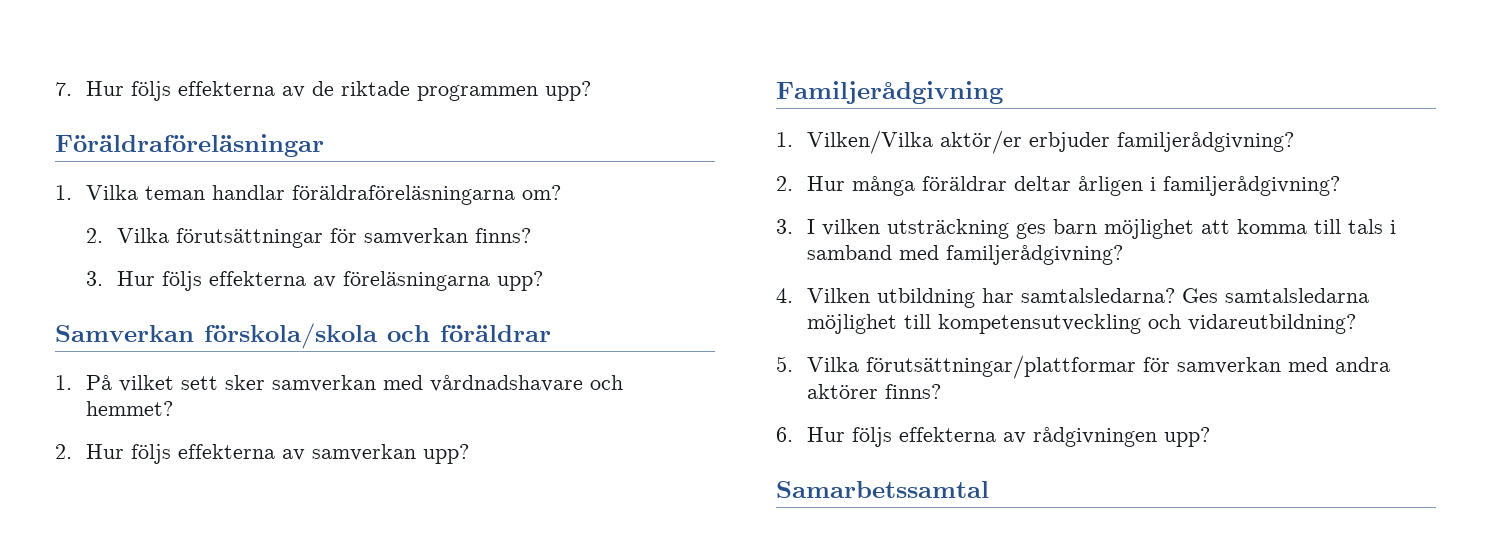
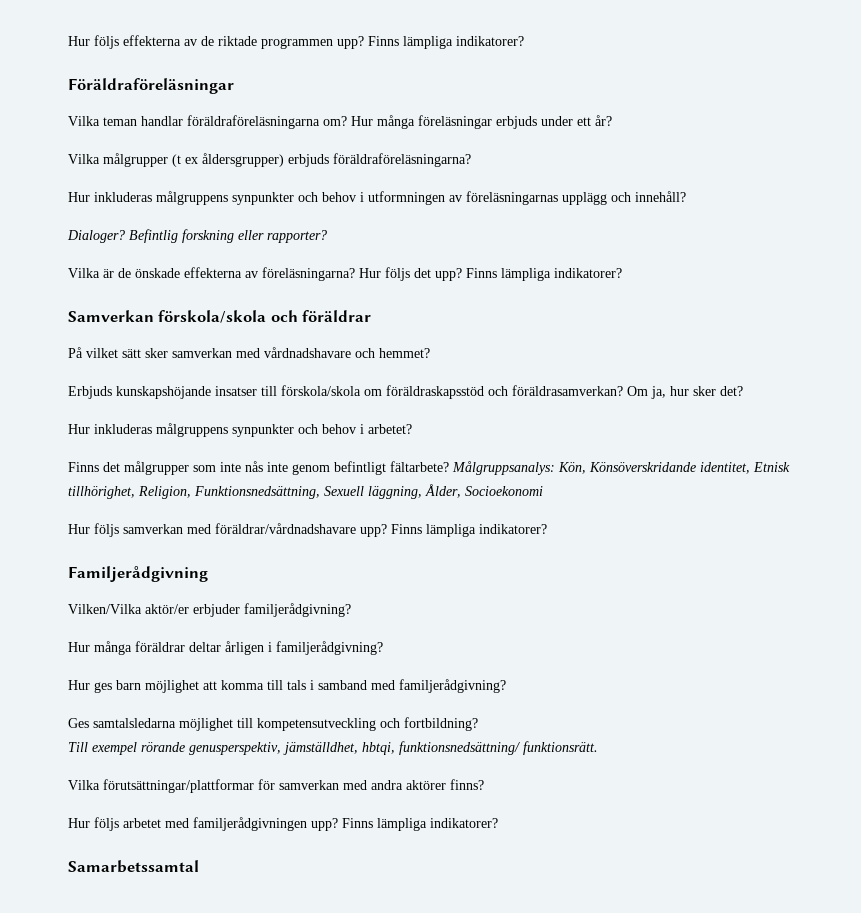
- 7. Hur följs effekterna av de riktade programmen upp?
+ Hur följs effekterna av de riktade programmen upp? Finns lämpliga indikatorer?
- 1. Vilka teman handlar föräldraföreläsningarna om?
- 2. Vilka förutsättningar för samverkan finns?
- 3. Hur följs effekterna av föreläsningarna upp?
+ Vilka teman handlar föräldraföreläsningarna om? Hur många föreläsningar erbjuds under ett år?
+ Vilka målgrupper (t ex åldersgrupper) erbjuds föräldraföreläsningarna?
+ Hur inkluderas målgruppens synpunkter och behov i utformningen av föreläsningarnas upplägg och innehåll?
+ Dialoger? Befintlig forskning eller rapporter?
+ Vilka är de önskade effekterna av föreläsningarna? Hur följs det upp? Finns lämpliga indikatorer?
- 1. På vilket sett sker samverkan med vårdnadshavare och hemmet?
+ På vilket sätt sker samverkan med vårdnadshavare och hemmet?
- 2. Hur följs effekterna av samverkan upp?
+ Erbjuds kunskapshöjande insatser till förskola/skola om föräldraskapsstöd och föräldrasamverkan? Om ja, hur sker det?
+ Hur inkluderas målgruppens synpunkter och behov i arbetet?
+ Finns det målgrupper som inte nås inte genom befintligt fältarbete? Målgruppsanalys: Kön, Könsöverskridande identitet, Etnisk tillhörighet, Religion, Funktionsnedsättning, Sexuell läggning, Ålder, Socioekonomi
+ Hur följs samverkan med föräldrar/vårdnadshavare upp? Finns lämpliga indikatorer?
- 1. Vilken/Vilka aktör/er erbjuder familjerådgivning?
+ Vilken/Vilka aktör/er erbjuder familjerådgivning?
- 2. Hur många föräldrar deltar årligen i familjerådgivning?
+ Hur många föräldrar deltar årligen i familjerådgivning?
- 3. I vilken utsträckning ges barn möjlighet att komma till tals i samband med familjerådgivning?
+ Hur ges barn möjlighet att komma till tals i samband med familjerådgivning?
- 4. Vilken utbildning har samtalsledarna? Ges samtalsledarna möjlighet till kompetensutveckling och vidareutbildning?
- 5. Vilka förutsättningar/plattformar för samverkan med andra aktörer finns?
+ Ges samtalsledarna möjlighet till kompetensutveckling och fortbildning?
+ Till exempel rörande genusperspektiv, jämställdhet, hbtqi, funktionsnedsättning/ funktionsrätt.
+ Vilka förutsättningar/plattformar för samverkan med andra aktörer finns?
- 6. Hur följs effekterna av rådgivningen upp?
+ Hur följs arbetet med familjerådgivningen upp? Finns lämpliga indikatorer?

